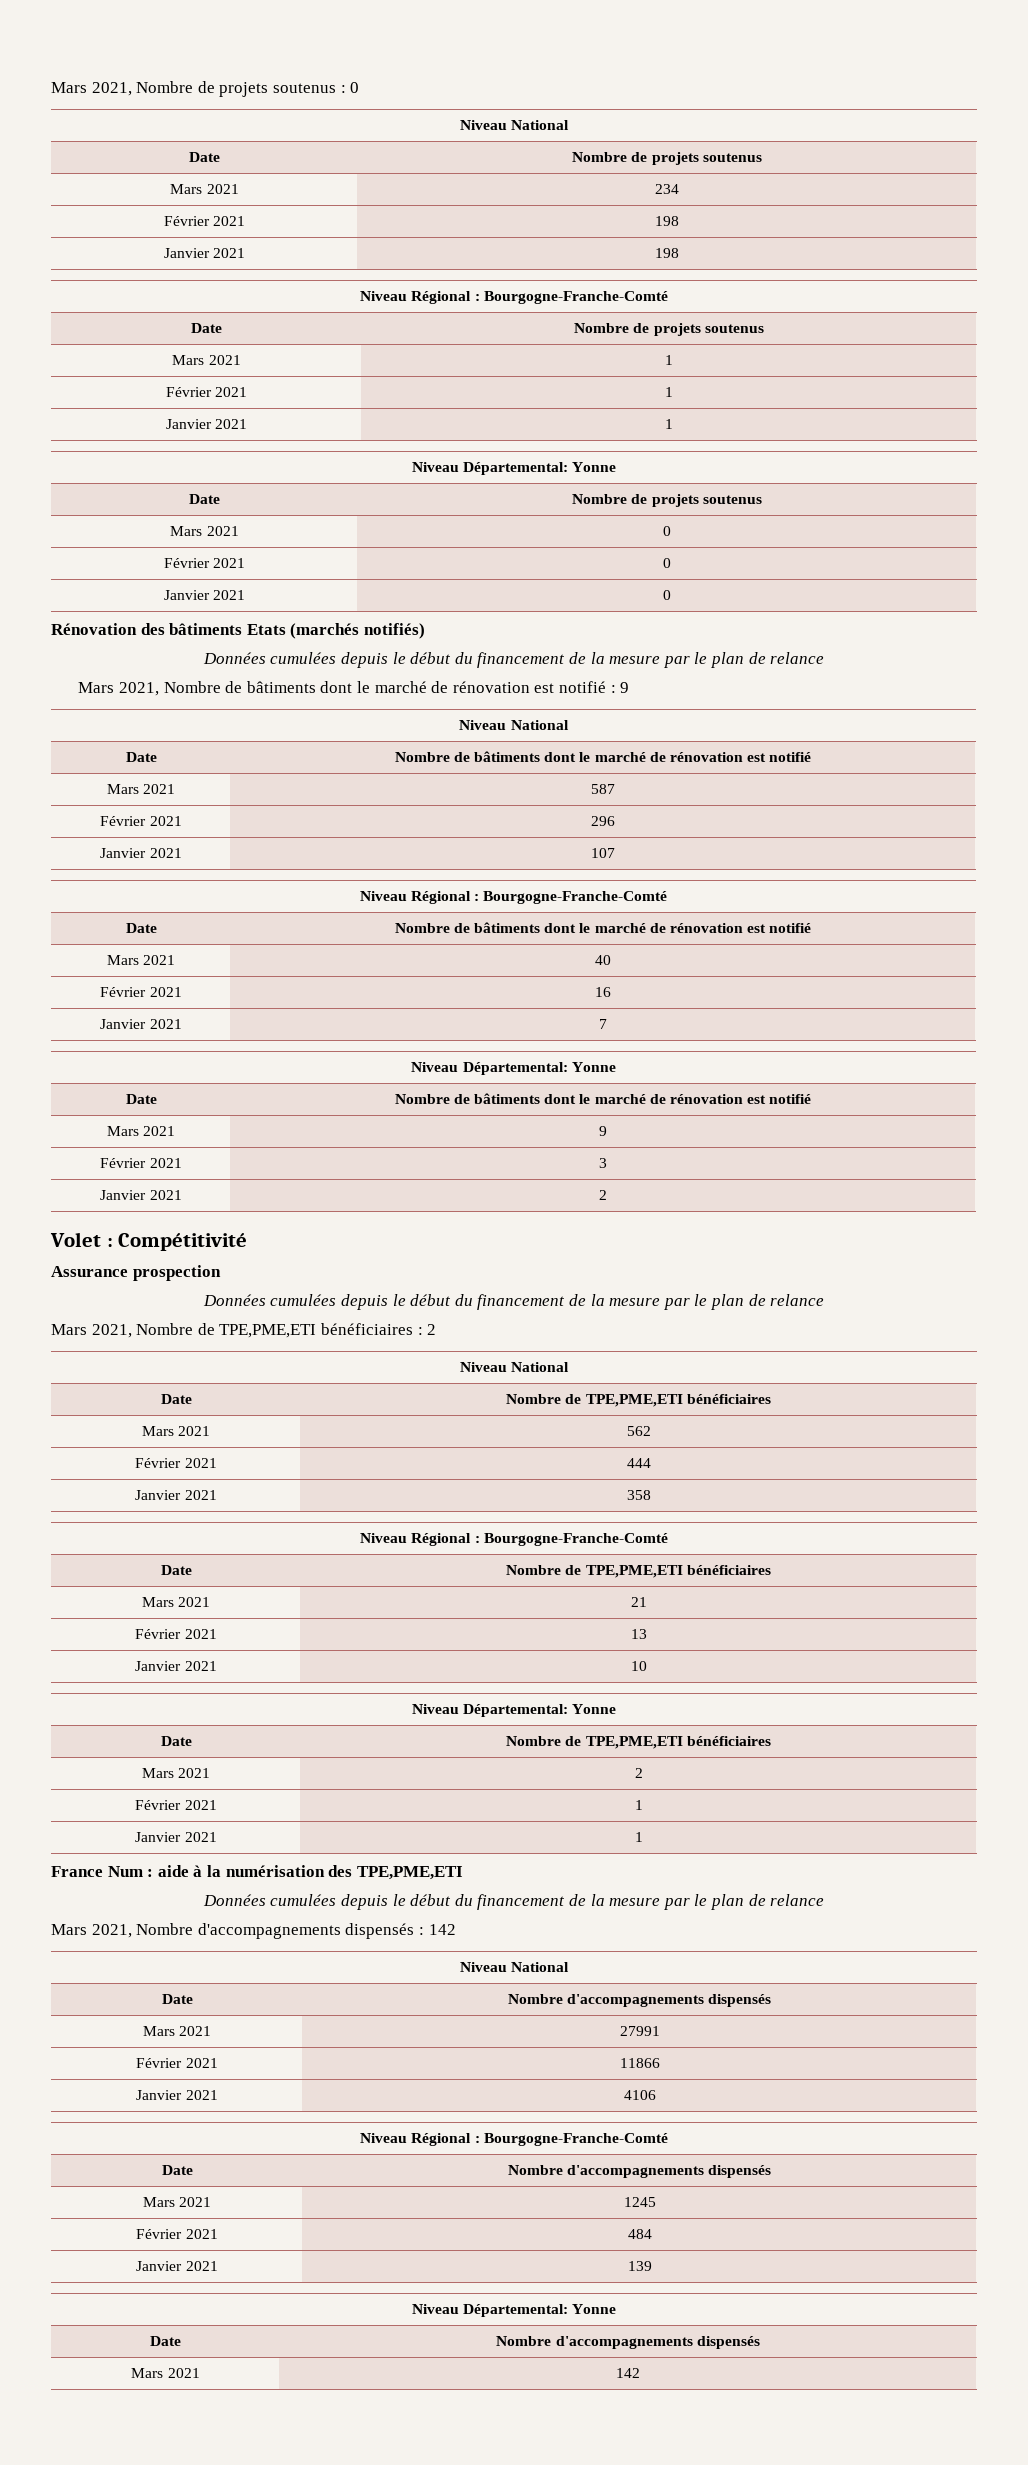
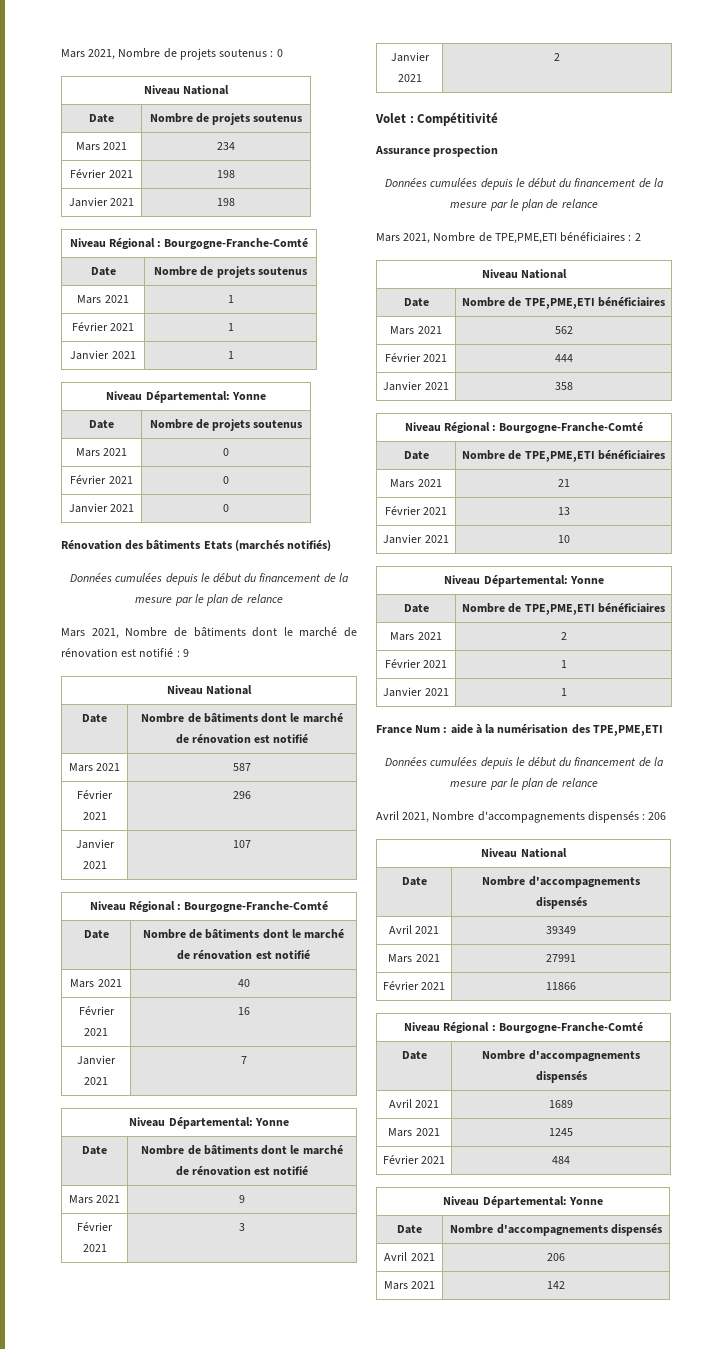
- Mars 2021, Nombre d'accompagnements dispensés : 142
+ Avril 2021, Nombre d'accompagnements dispensés : 206
+ Avril 2021 | 39349
- Janvier 2021 | 4106
+ Avril 2021 | 1689
- Janvier 2021 | 139
+ Avril 2021 | 206

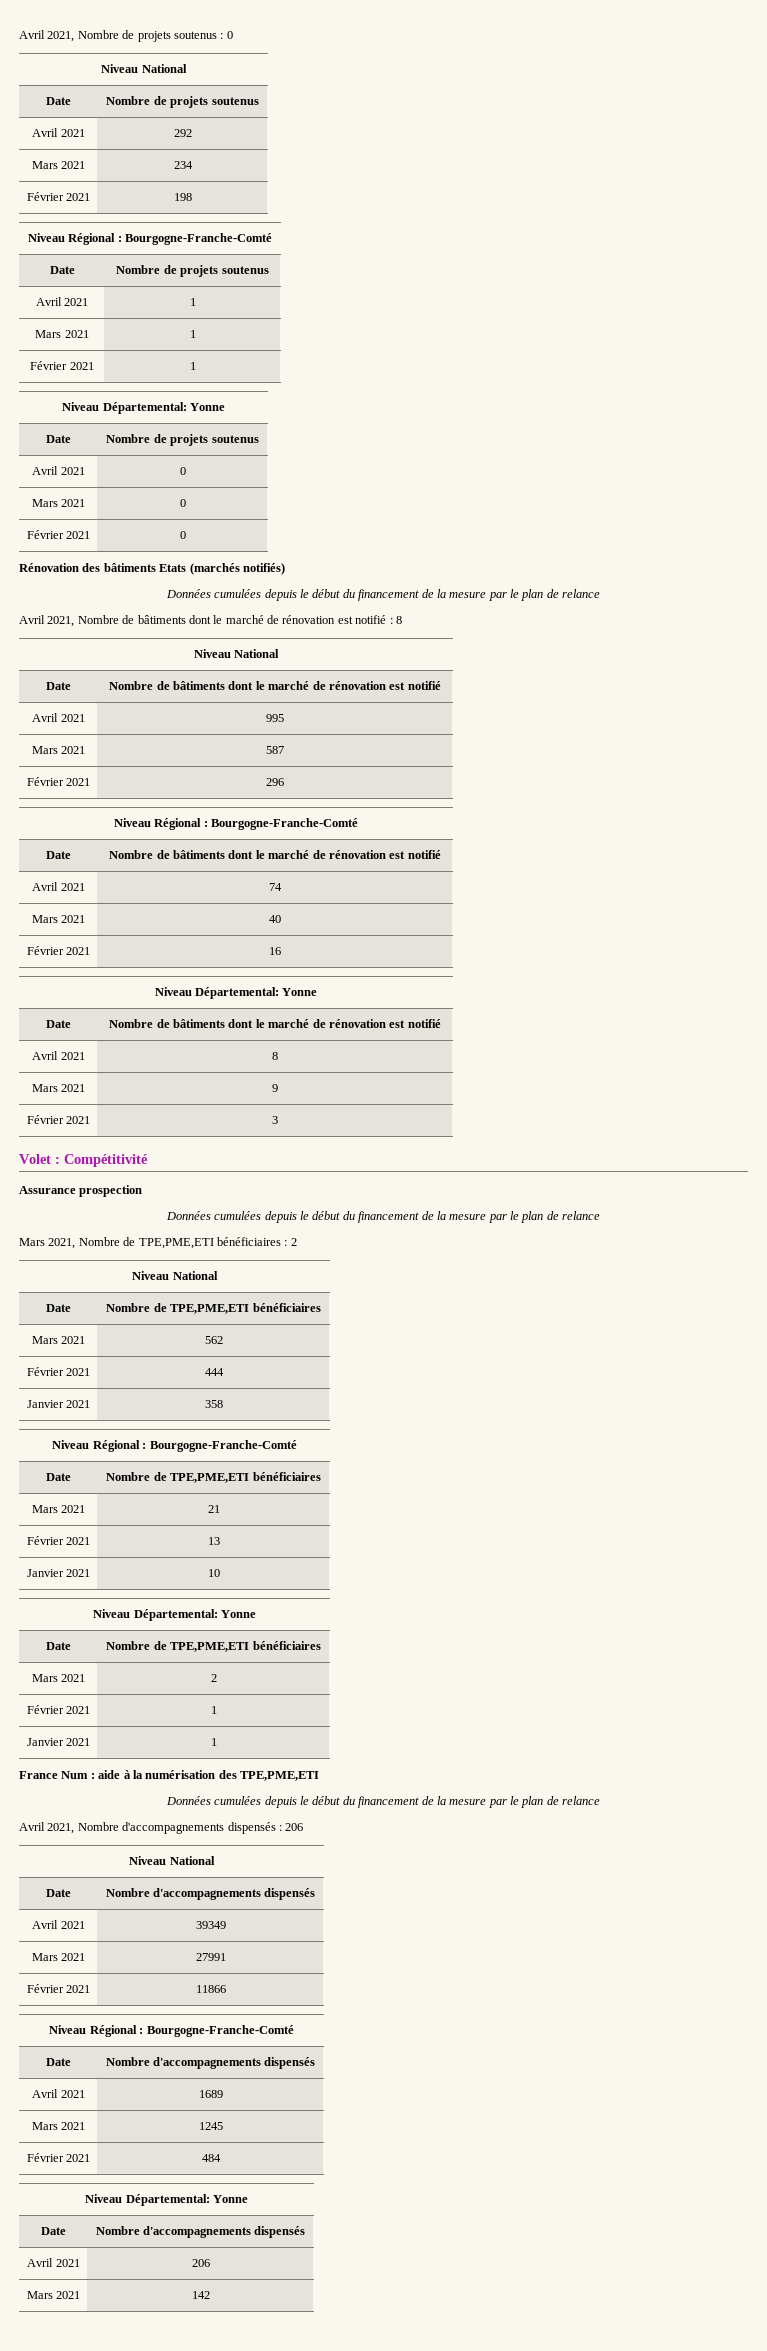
- Mars 2021, Nombre de projets soutenus : 0
+ Avril 2021, Nombre de projets soutenus : 0
+ Avril 2021 | 292
- Janvier 2021 | 198
+ Avril 2021 | 1
  Mars 2021 | 1
  Février 2021 | 1
- Janvier 2021 | 1
+ Avril 2021 | 0
- Janvier 2021 | 0
- Mars 2021, Nombre de bâtiments dont le marché de rénovation est notifié : 9
+ Avril 2021, Nombre de bâtiments dont le marché de rénovation est notifié : 8
+ Avril 2021 | 995
- Janvier 2021 | 107
+ Avril 2021 | 74
- Janvier 2021 | 7
+ Avril 2021 | 8
- Janvier 2021 | 2

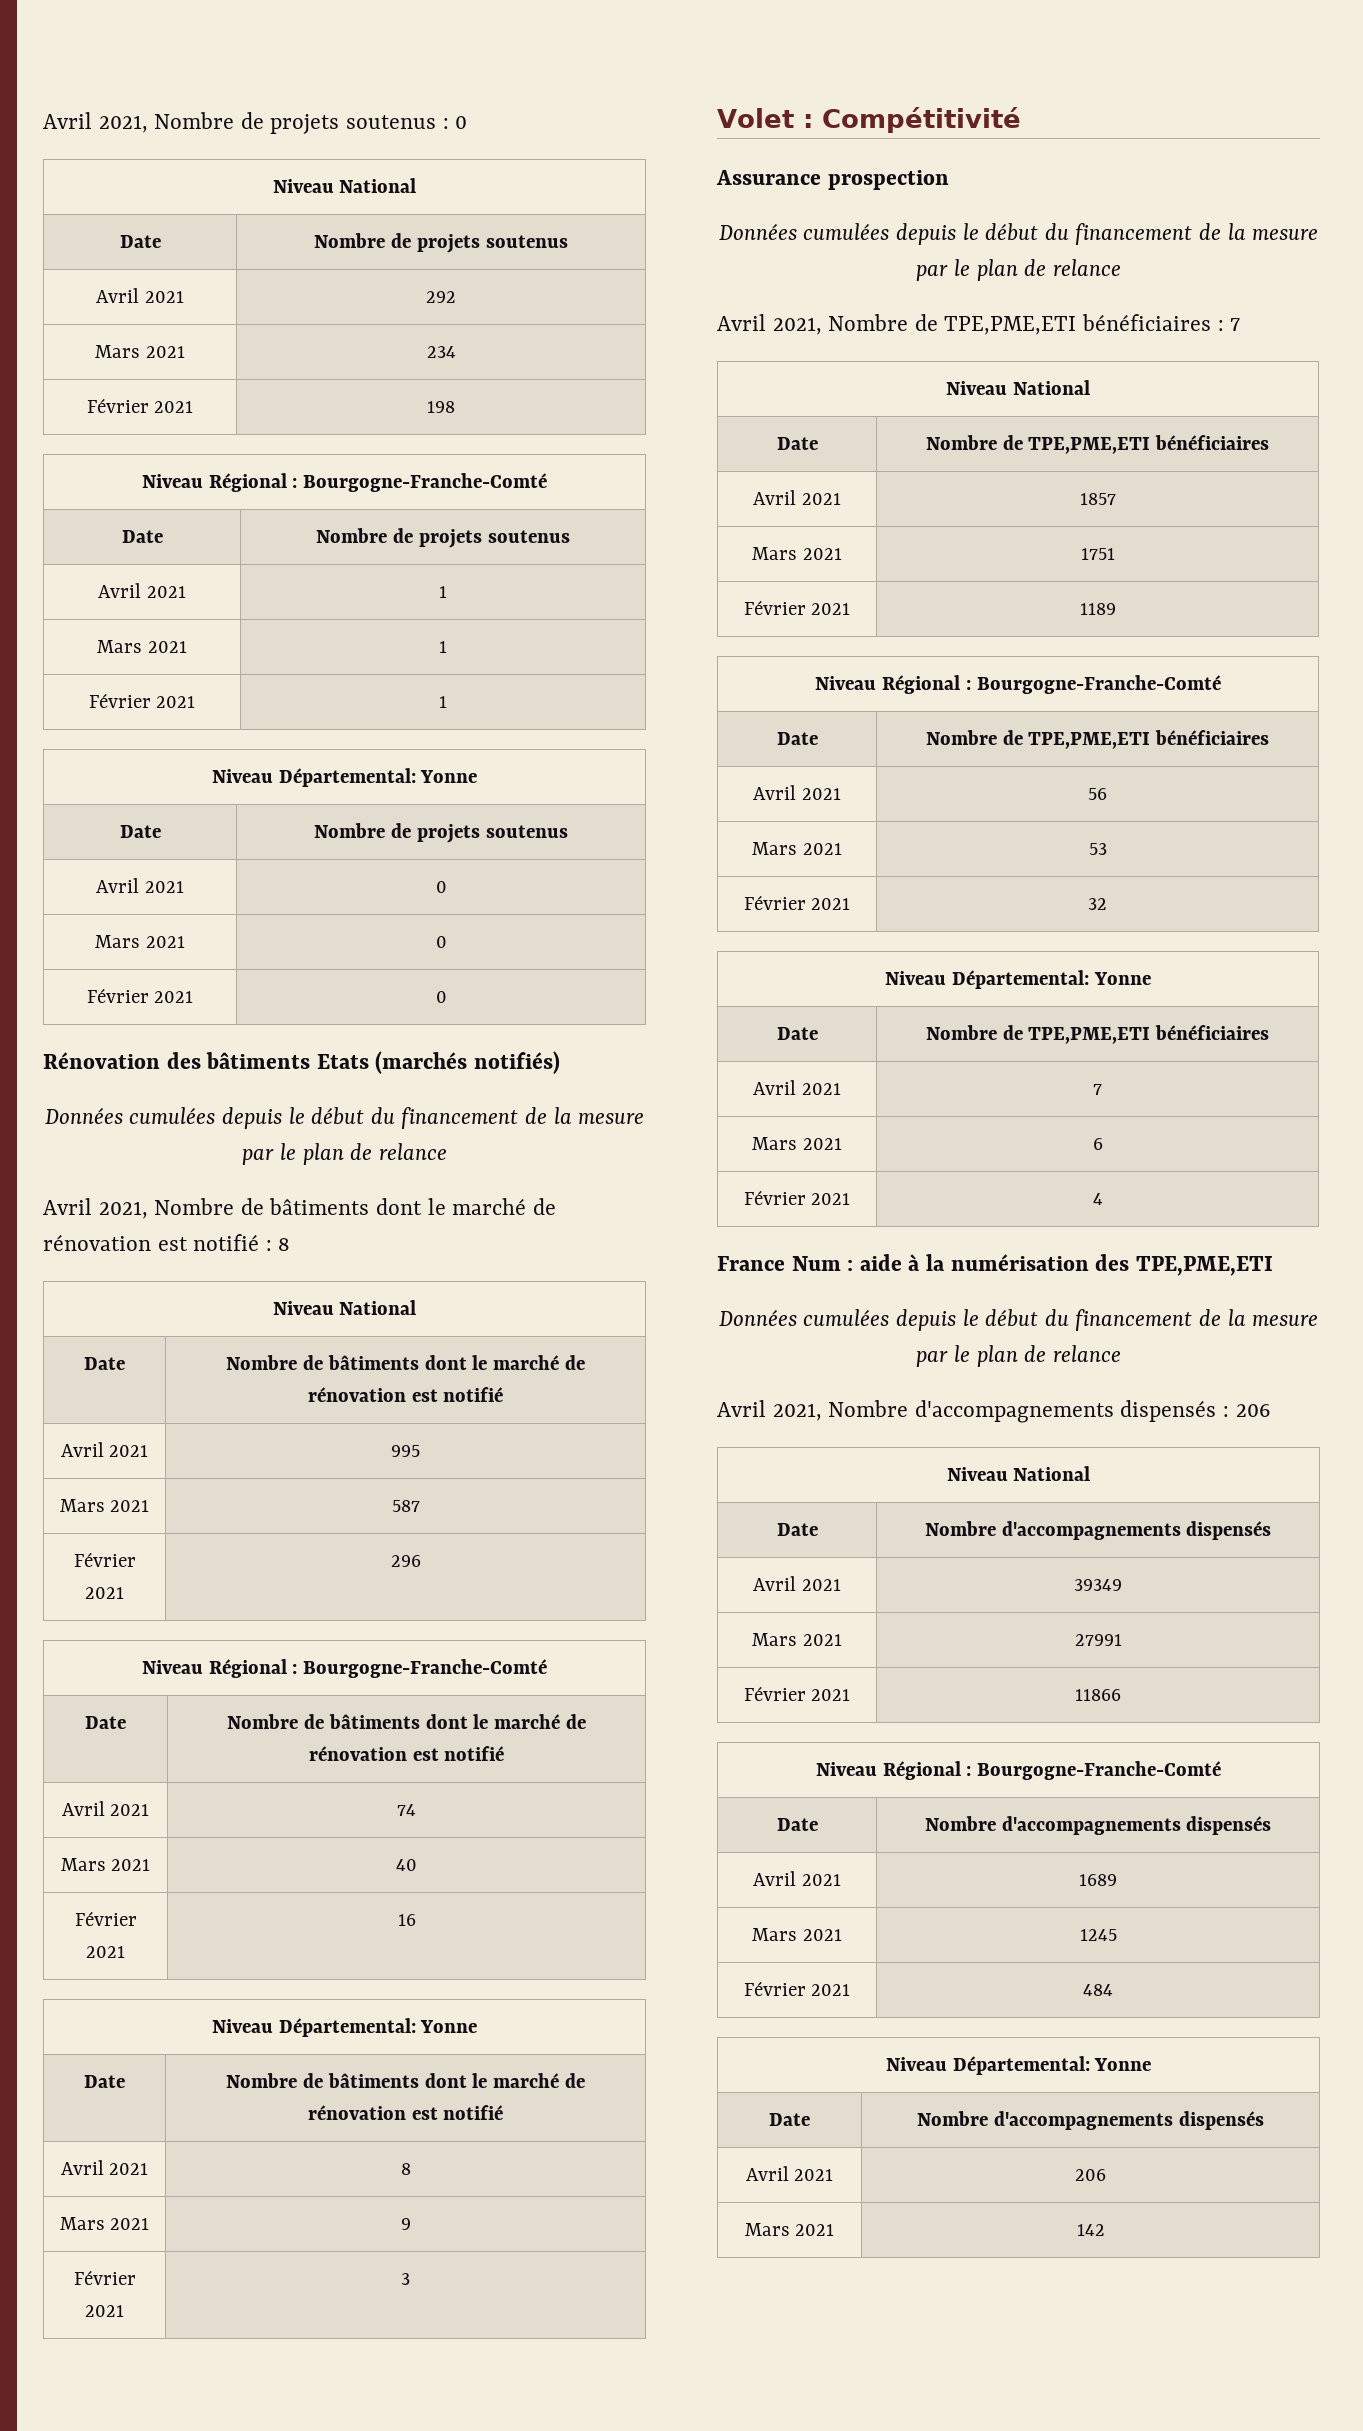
- Mars 2021, Nombre de TPE,PME,ETI bénéficiaires : 2
+ Avril 2021, Nombre de TPE,PME,ETI bénéficiaires : 7
- Mars 2021 | 562
- Février 2021 | 444
- Janvier 2021 | 358
+ Avril 2021 | 1857
+ Mars 2021 | 1751
+ Février 2021 | 1189
- Mars 2021 | 21
- Février 2021 | 13
- Janvier 2021 | 10
+ Avril 2021 | 56
+ Mars 2021 | 53
+ Février 2021 | 32
- Mars 2021 | 2
- Février 2021 | 1
- Janvier 2021 | 1
+ Avril 2021 | 7
+ Mars 2021 | 6
+ Février 2021 | 4

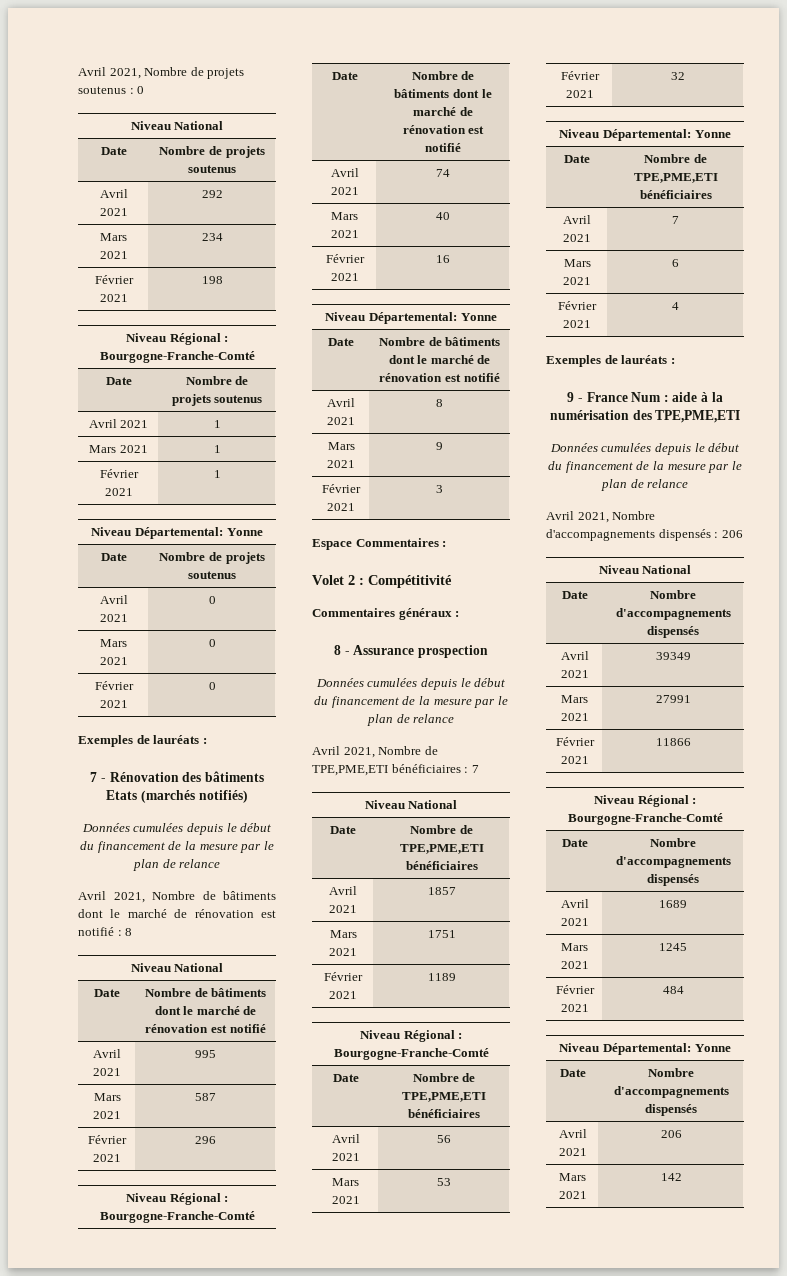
  Février 2021 | 0
- Rénovation des bâtiments Etats (marchés notifiés)
+ Exemples de lauréats :
+ 7 - Rénovation des bâtiments Etats (marchés notifiés)
+ Espace Commentaires :
- Volet : Compétitivité
+ Volet 2 : Compétitivité
- Assurance prospection
+ Commentaires généraux :
+ 8 - Assurance prospection
  Février 2021 | 4
- France Num : aide à la numérisation des TPE,PME,ETI
+ Exemples de lauréats :
+ 9 - France Num : aide à la numérisation des TPE,PME,ETI

